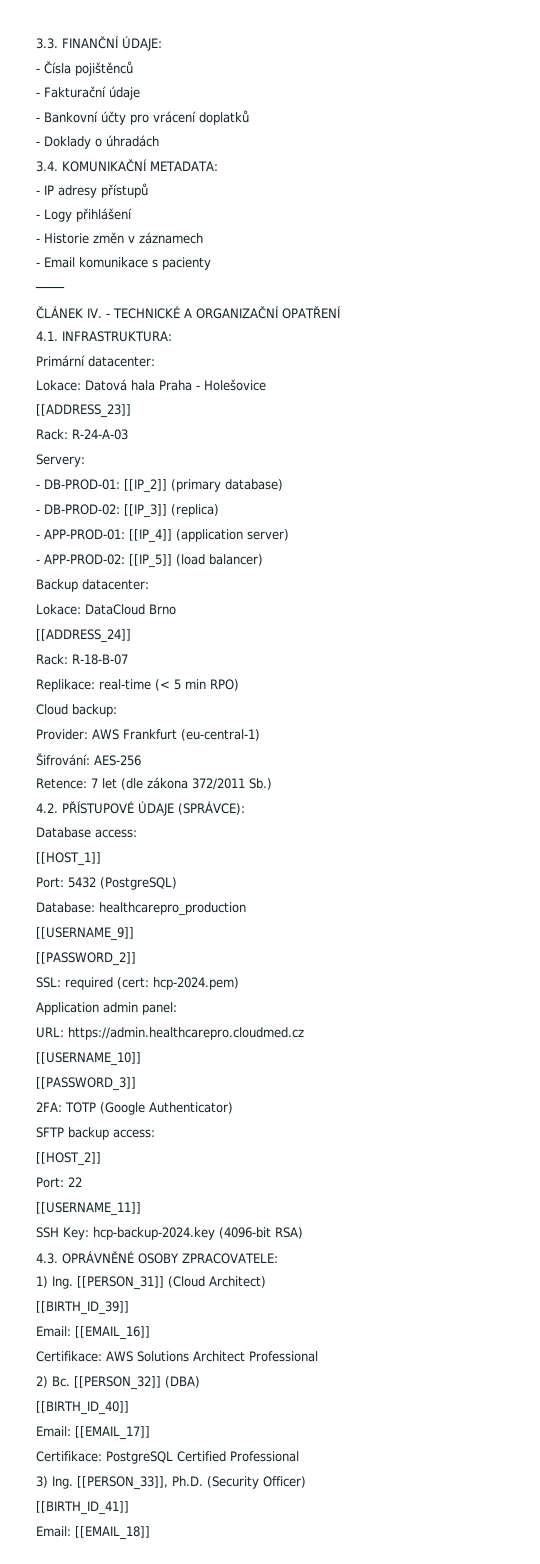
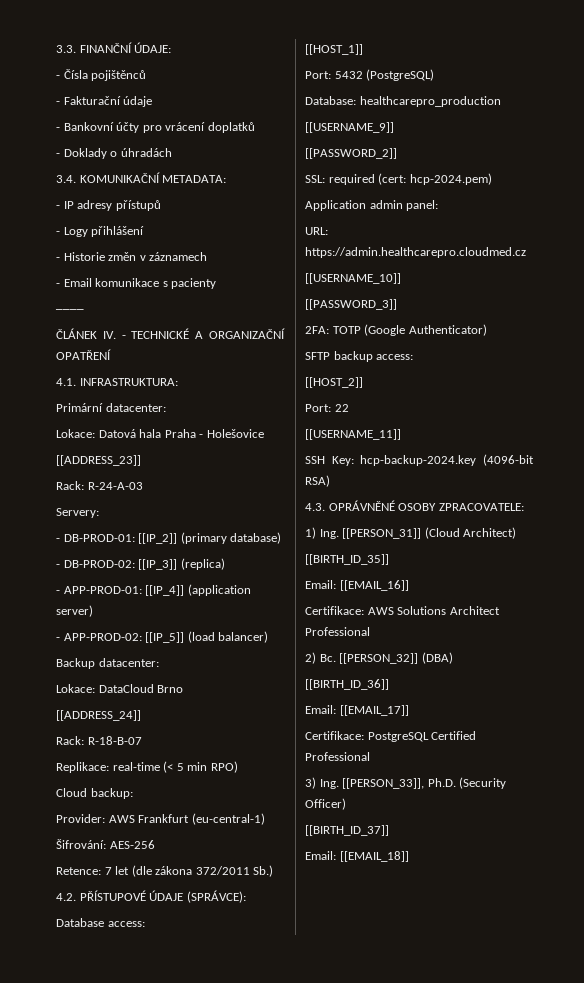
- [[BIRTH_ID_39]]
+ [[BIRTH_ID_35]]
- [[BIRTH_ID_40]]
+ [[BIRTH_ID_36]]
- [[BIRTH_ID_41]]
+ [[BIRTH_ID_37]]

